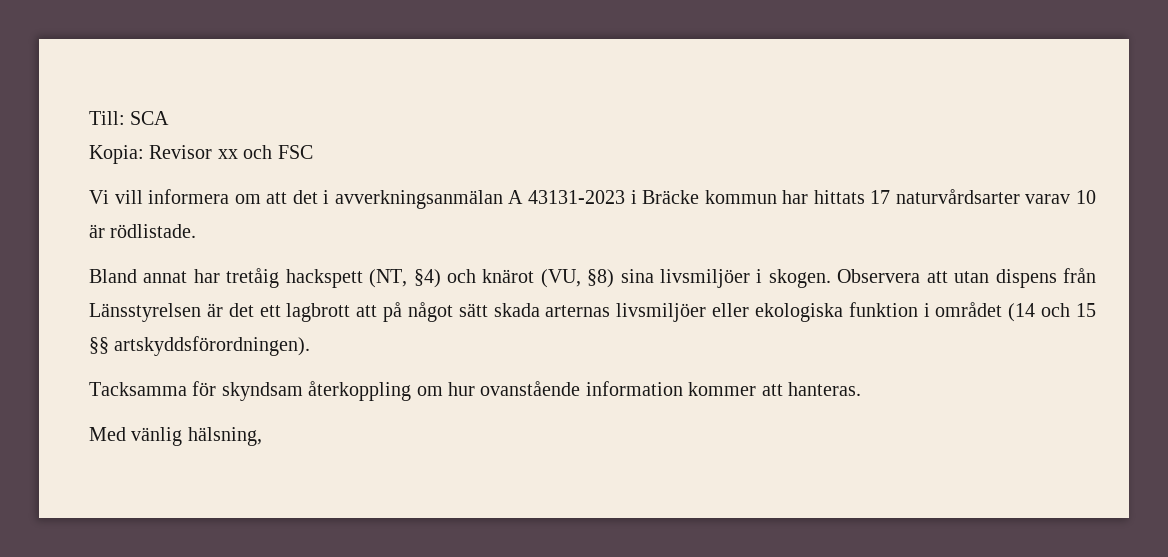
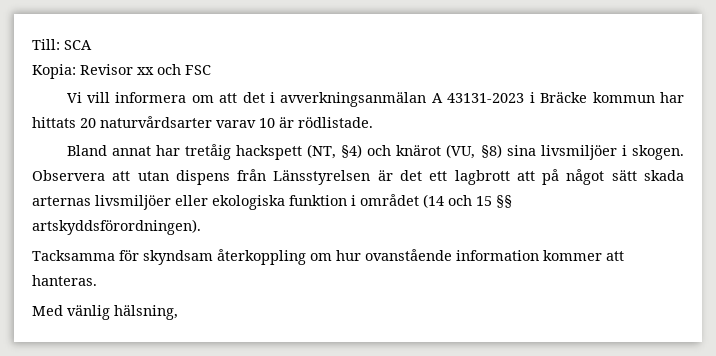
- Vi vill informera om att det i avverkningsanmälan A 43131-2023 i Bräcke kommun har hittats 17 naturvårdsarter varav 10 är rödlistade.
+ Vi vill informera om att det i avverkningsanmälan A 43131-2023 i Bräcke kommun har hittats 20 naturvårdsarter varav 10 är rödlistade.

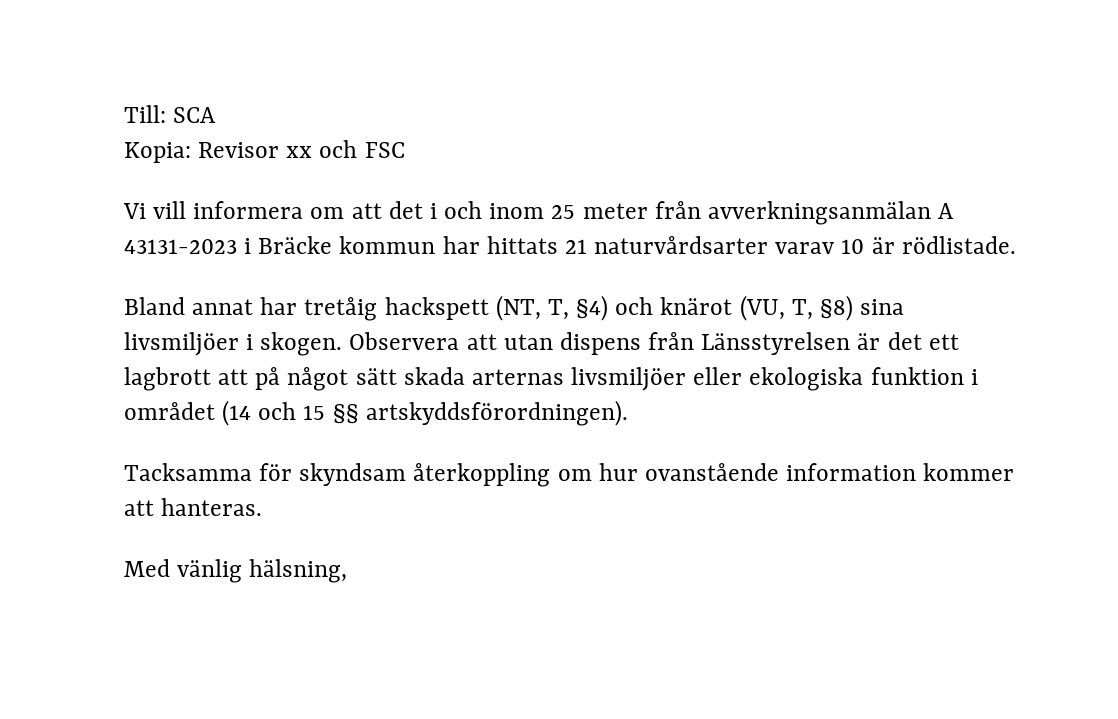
- Vi vill informera om att det i avverkningsanmälan A 43131-2023 i Bräcke kommun har hittats 20 naturvårdsarter varav 10 är rödlistade.
+ Vi vill informera om att det i och inom 25 meter från avverkningsanmälan A 43131-2023 i Bräcke kommun har hittats 21 naturvårdsarter varav 10 är rödlistade.
- Bland annat har tretåig hackspett (NT, §4) och knärot (VU, §8) sina livsmiljöer i skogen.
+ Bland annat har tretåig hackspett (NT, T, §4) och knärot (VU, T, §8) sina livsmiljöer i skogen.

